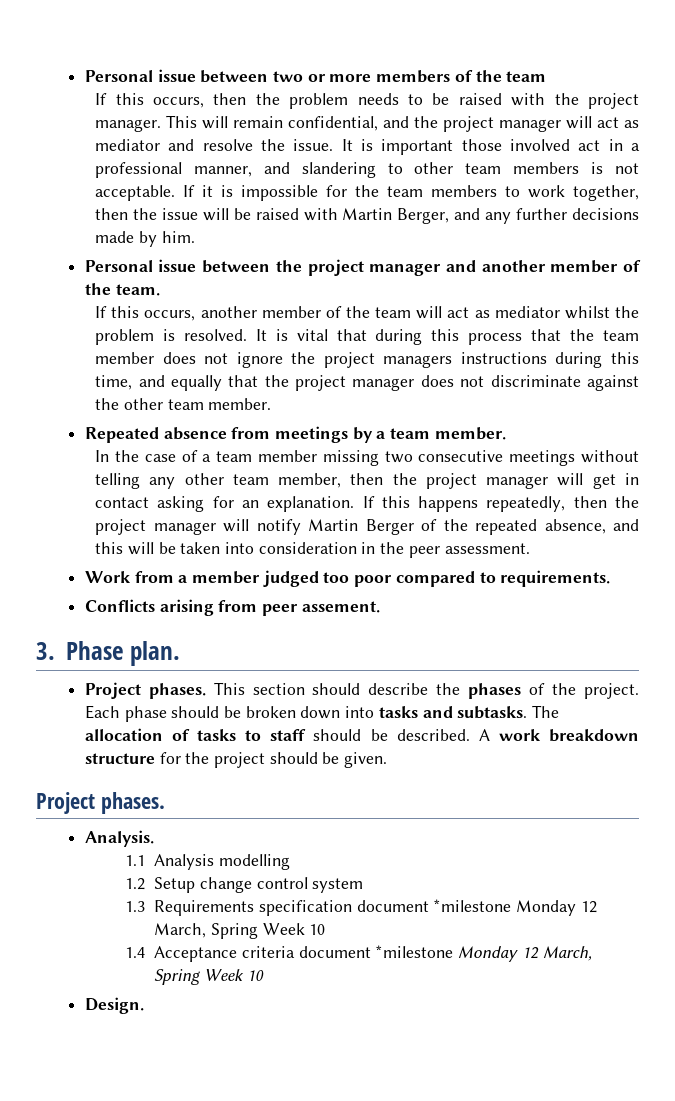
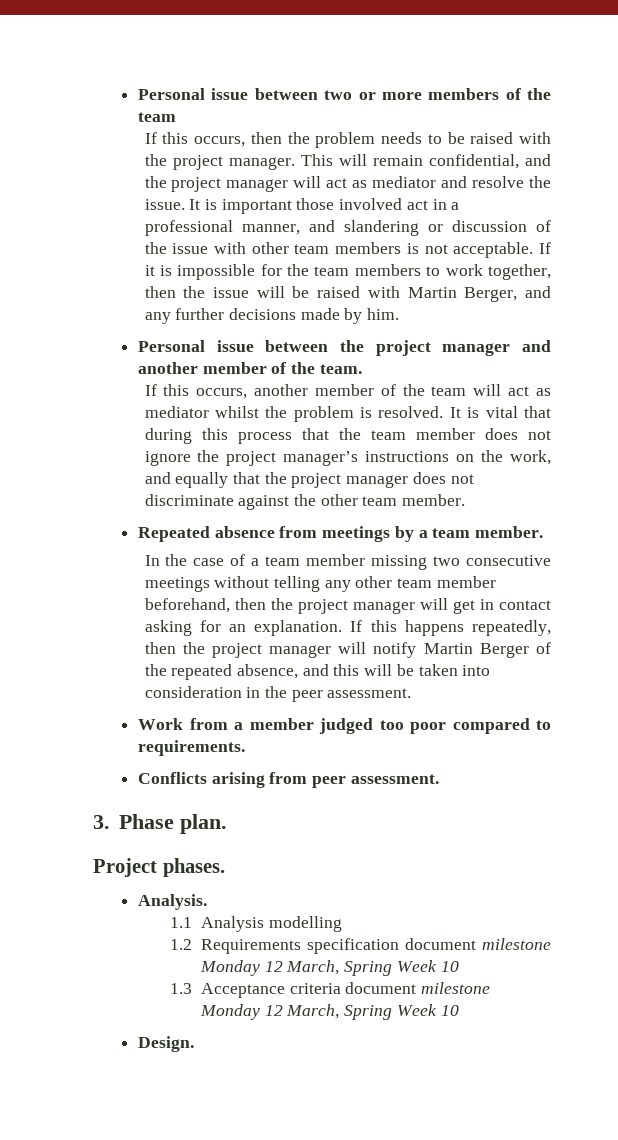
- It is important those involved act in a professional manner, and slandering to other team members is not acceptable.
+ It is important those involved act in a professional manner, and slandering or discussion of the issue with other team members is not acceptable.
- It is vital that during this process that the team member does not ignore the project managers instructions during this time, and equally that the project manager does not discriminate against the other team member.
+ It is vital that during this process that the team member does not ignore the project manager’s instructions on the work, and equally that the project manager does not discriminate against the other team member.
- In the case of a team member missing two consecutive meetings without telling any other team member, then the project manager will get in contact asking for an explanation.
+ In the case of a team member missing two consecutive meetings without telling any other team member beforehand, then the project manager will get in contact asking for an explanation.
- Conflicts arising from peer assement.
+ Conflicts arising from peer assessment.
- Project phases. This section should describe the phases of the project. Each phase should be broken down into tasks and subtasks. The allocation of tasks to staff should be described. A work breakdown structure for the project should be given.
- 1.2 Setup change control system
- 1.3 Requirements specification document *milestone Monday 12 March, Spring Week 10
- 1.4 Acceptance criteria document *milestone Monday 12 March, Spring Week 10
+ 1.2 Requirements specification document milestone Monday 12 March, Spring Week 10
+ 1.3 Acceptance criteria document milestone Monday 12 March, Spring Week 10

